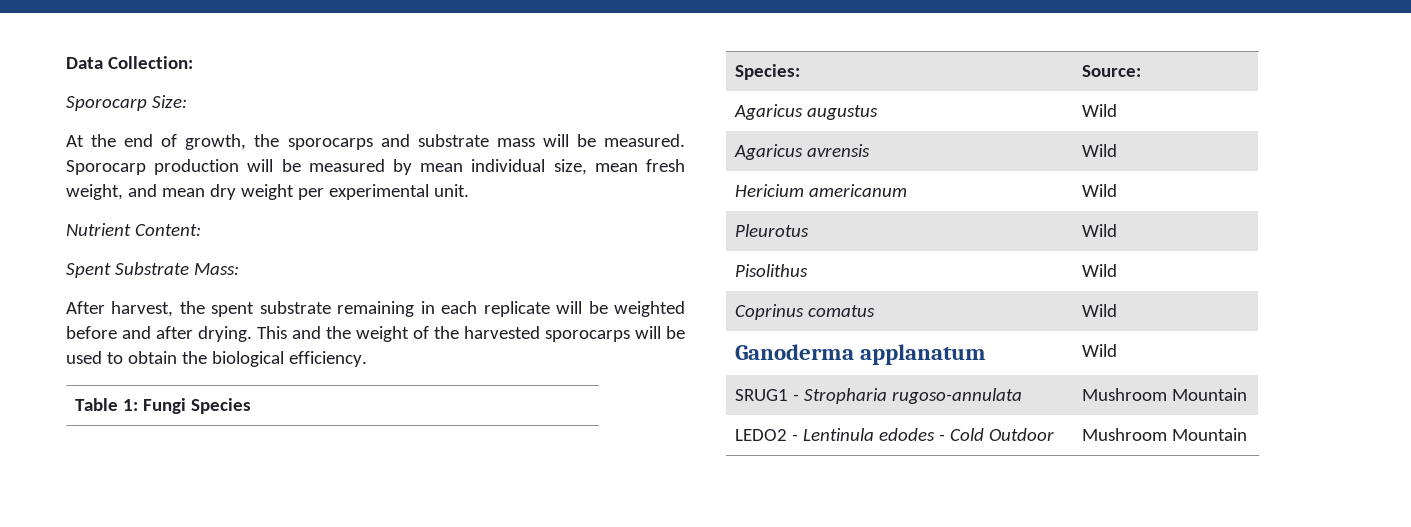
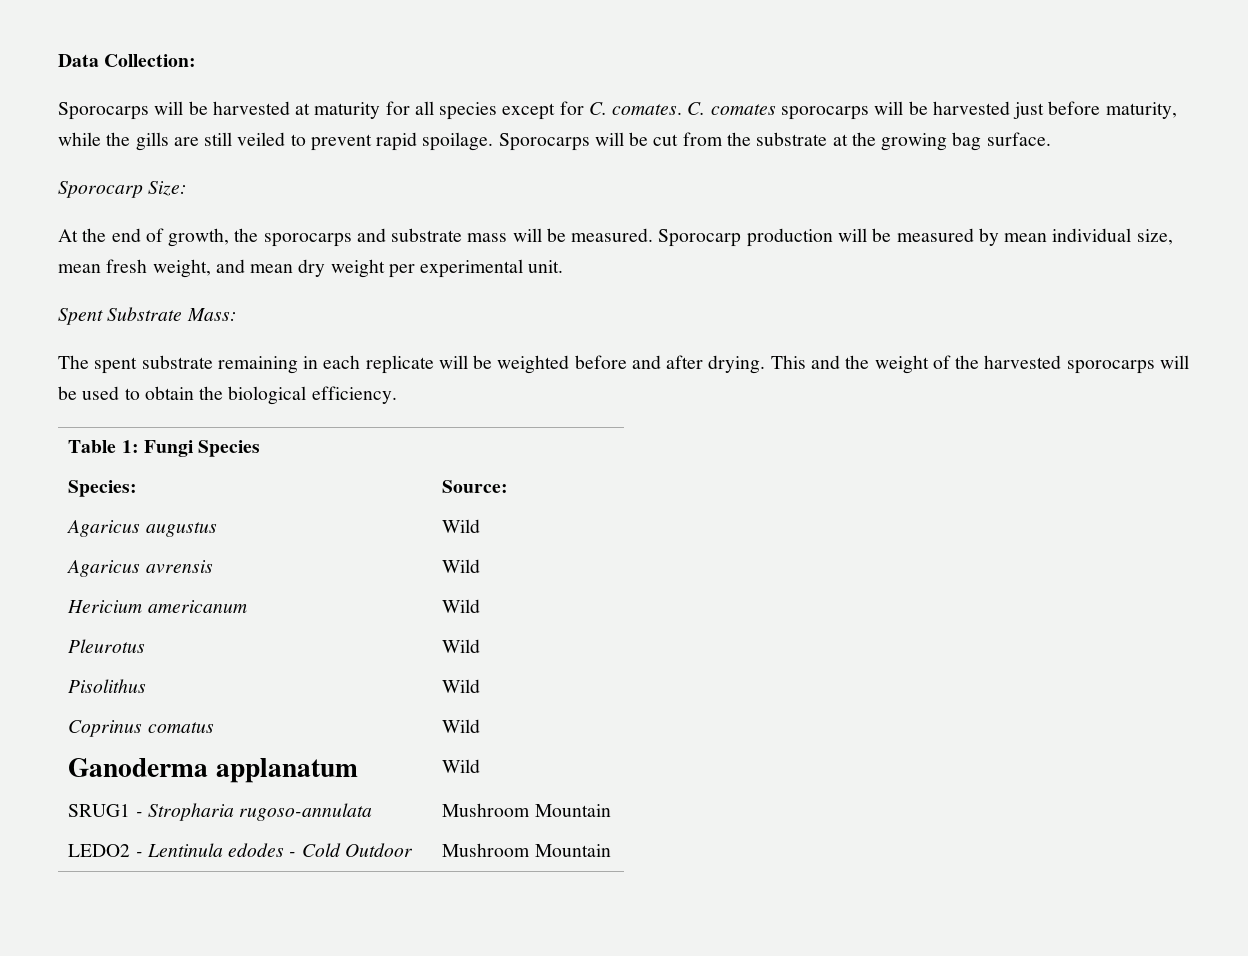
+ Sporocarps will be harvested at maturity for all species except for C. comates. C. comates sporocarps will be harvested just before maturity, while the gills are still veiled to prevent rapid spoilage. Sporocarps will be cut from the substrate at the growing bag surface.
- Nutrient Content:
- After harvest, the spent substrate remaining in each replicate will be weighted before and after drying.
+ The spent substrate remaining in each replicate will be weighted before and after drying.

